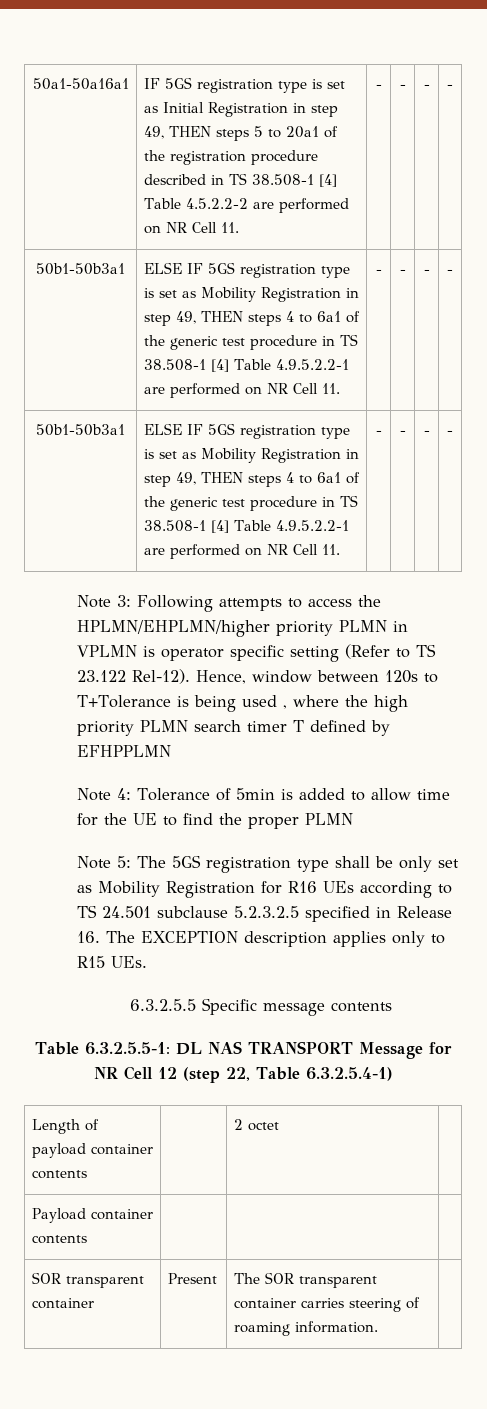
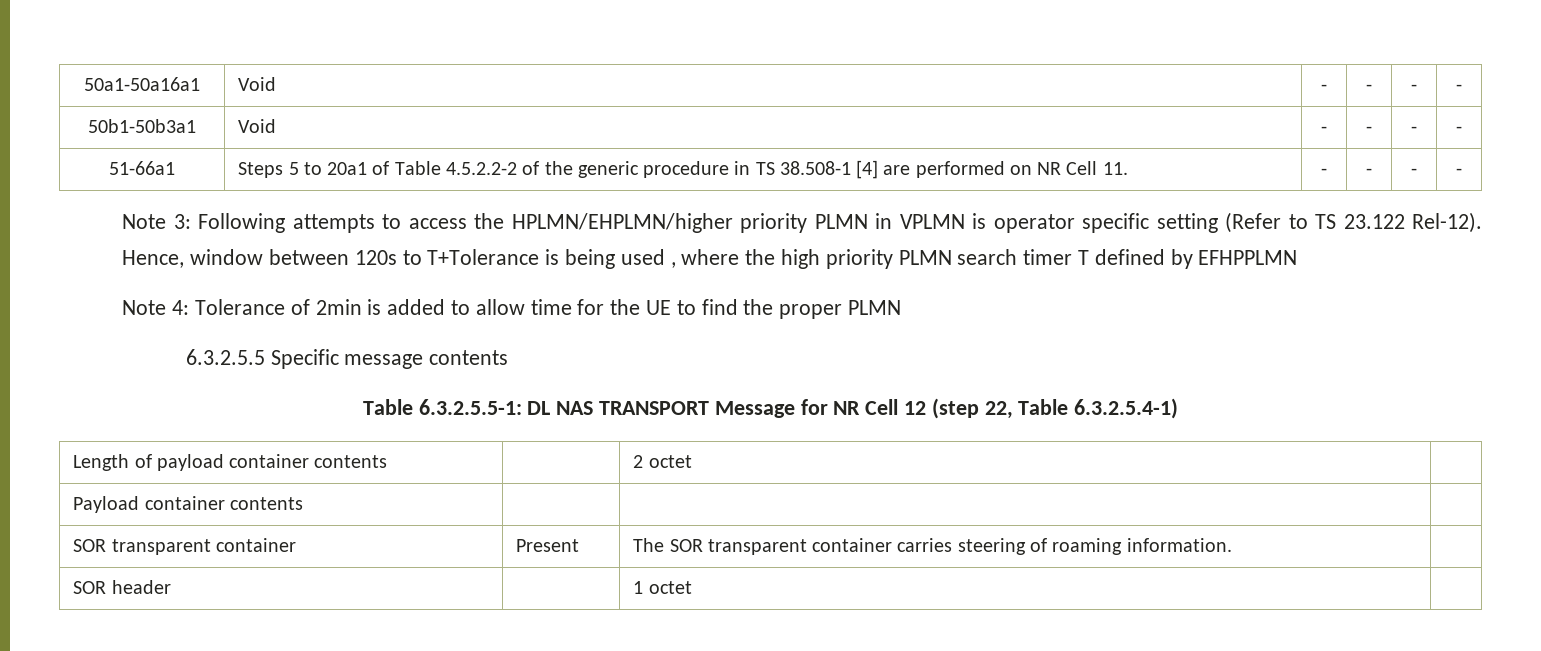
- 50a1-50a16a1 | IF 5GS registration type is set as Initial Registration in step 49, THEN steps 5 to 20a1 of the registration procedure described in TS 38.508-1 [4] Table 4.5.2.2-2 are performed on NR Cell 11. | - | - | - | -
- 50b1-50b3a1 | ELSE IF 5GS registration type is set as Mobility Registration in step 49, THEN steps 4 to 6a1 of the generic test procedure in TS 38.508-1 [4] Table 4.9.5.2.2-1 are performed on NR Cell 11. | - | - | - | -
- 50b1-50b3a1 | ELSE IF 5GS registration type is set as Mobility Registration in step 49, THEN steps 4 to 6a1 of the generic test procedure in TS 38.508-1 [4] Table 4.9.5.2.2-1 are performed on NR Cell 11. | - | - | - | -
+ 50a1-50a16a1 | Void | - | - | - | -
+ 50b1-50b3a1 | Void | - | - | - | -
+ 51-66a1 | Steps 5 to 20a1 of Table 4.5.2.2-2 of the generic procedure in TS 38.508-1 [4] are performed on NR Cell 11. | - | - | - | -
- Note 4: Tolerance of 5min is added to allow time for the UE to find the proper PLMN
+ Note 4: Tolerance of 2min is added to allow time for the UE to find the proper PLMN
- Note 5: The 5GS registration type shall be only set as Mobility Registration for R16 UEs according to TS 24.501 subclause 5.2.3.2.5 specified in Release 16. The EXCEPTION description applies only to R15 UEs.
+ SOR header | | 1 octet |

